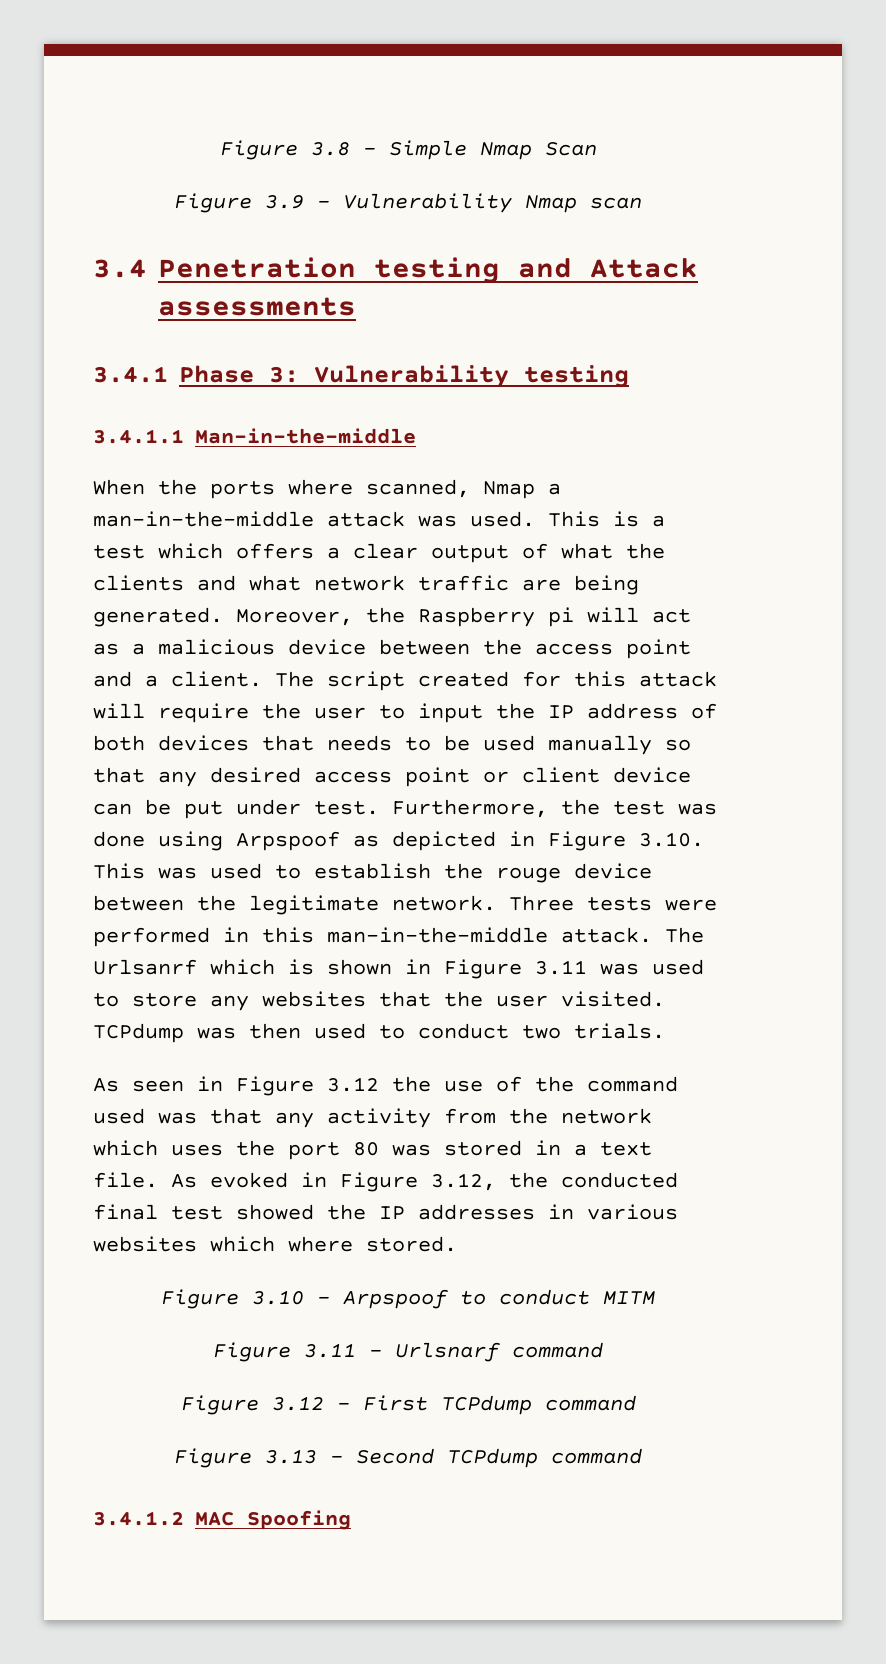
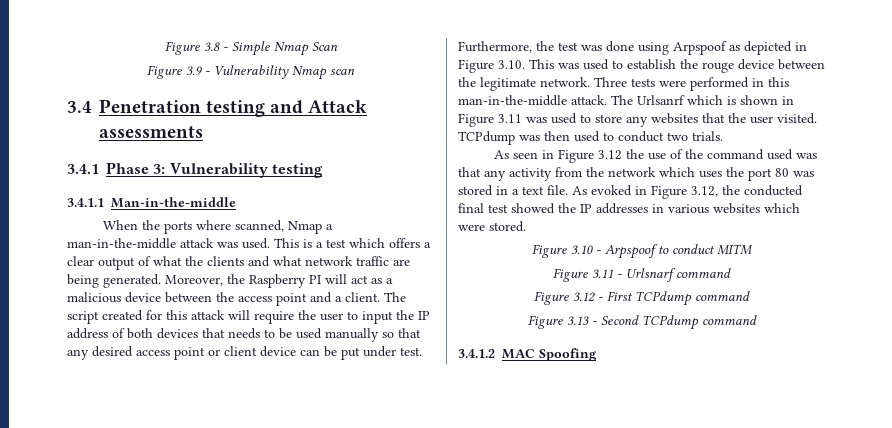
- Moreover, the Raspberry pi will act as a malicious device between the access point and a client.
+ Moreover, the Raspberry PI will act as a malicious device between the access point and a client.
- As evoked in Figure 3.12, the conducted final test showed the IP addresses in various websites which where stored.
+ As evoked in Figure 3.12, the conducted final test showed the IP addresses in various websites which were stored.

